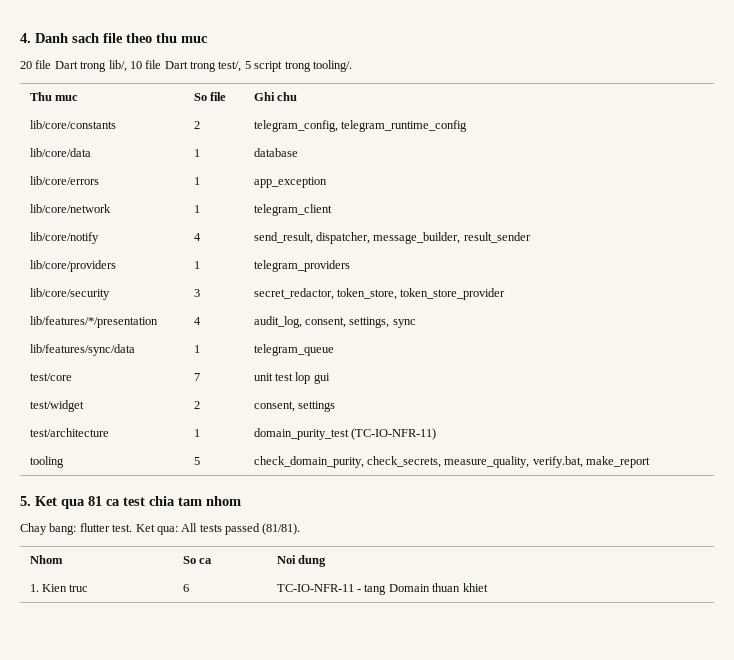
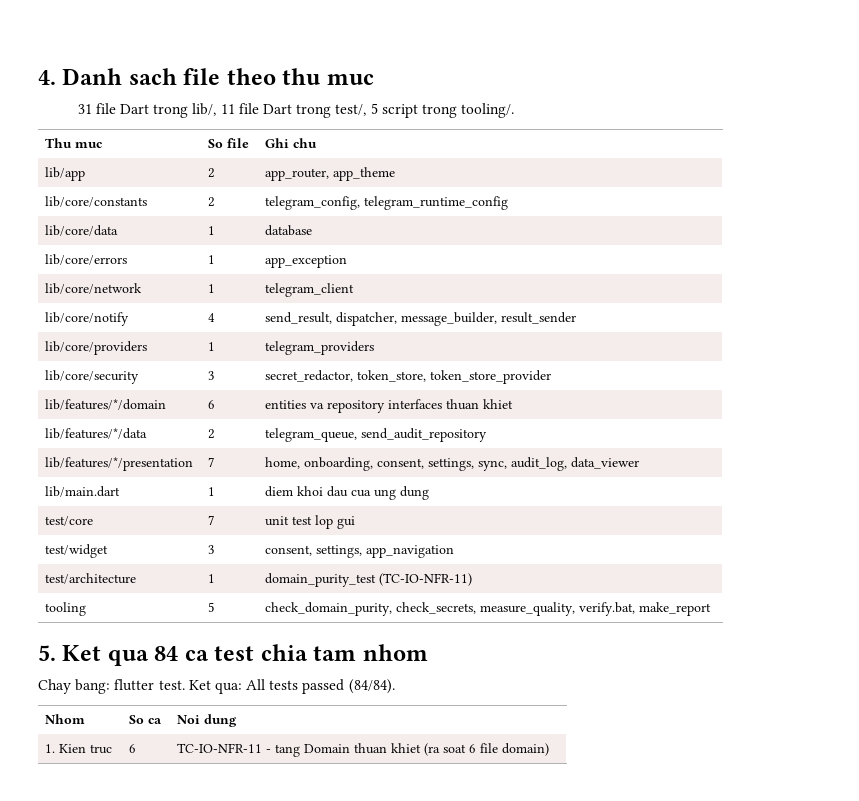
- 20 file Dart trong lib/, 10 file Dart trong test/, 5 script trong tooling/.
+ 31 file Dart trong lib/, 11 file Dart trong test/, 5 script trong tooling/.
+ lib/app | 2 | app_router, app_theme
- lib/features/*/presentation | 4 | audit_log, consent, settings, sync
- lib/features/sync/data | 1 | telegram_queue
+ lib/features/*/domain | 6 | entities va repository interfaces thuan khiet
+ lib/features/*/data | 2 | telegram_queue, send_audit_repository
+ lib/features/*/presentation | 7 | home, onboarding, consent, settings, sync, audit_log, data_viewer
+ lib/main.dart | 1 | diem khoi dau cua ung dung
- test/widget | 2 | consent, settings
+ test/widget | 3 | consent, settings, app_navigation
- 5. Ket qua 81 ca test chia tam nhom
+ 5. Ket qua 84 ca test chia tam nhom
- Ket qua: All tests passed (81/81).
+ Ket qua: All tests passed (84/84).
- 1. Kien truc | 6 | TC-IO-NFR-11 - tang Domain thuan khiet
+ 1. Kien truc | 6 | TC-IO-NFR-11 - tang Domain thuan khiet (ra soat 6 file domain)

